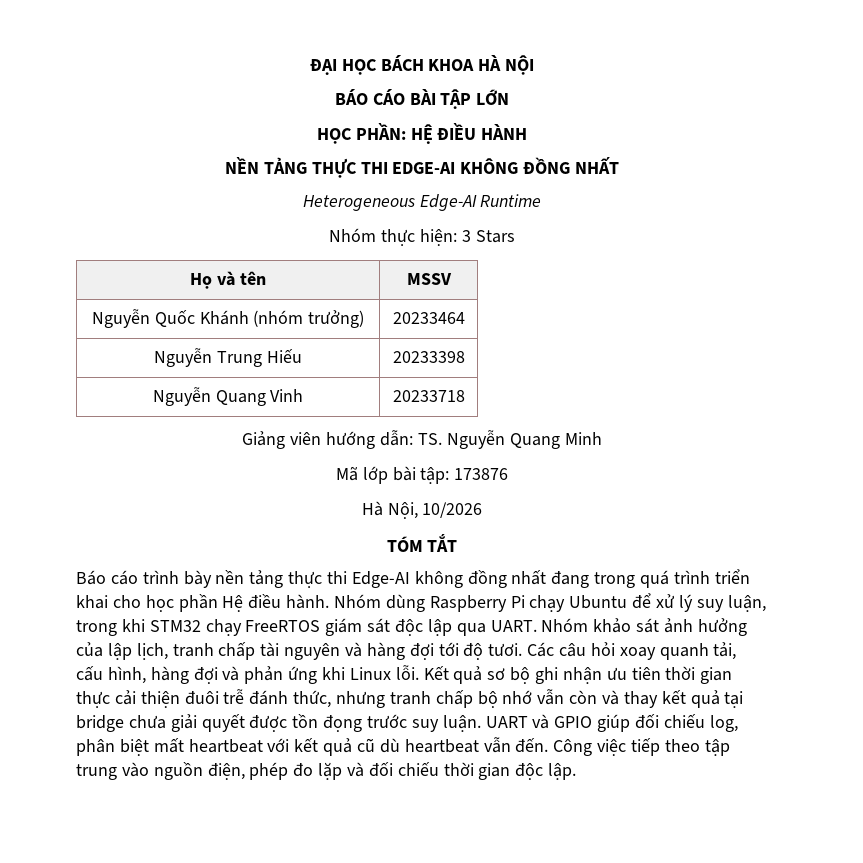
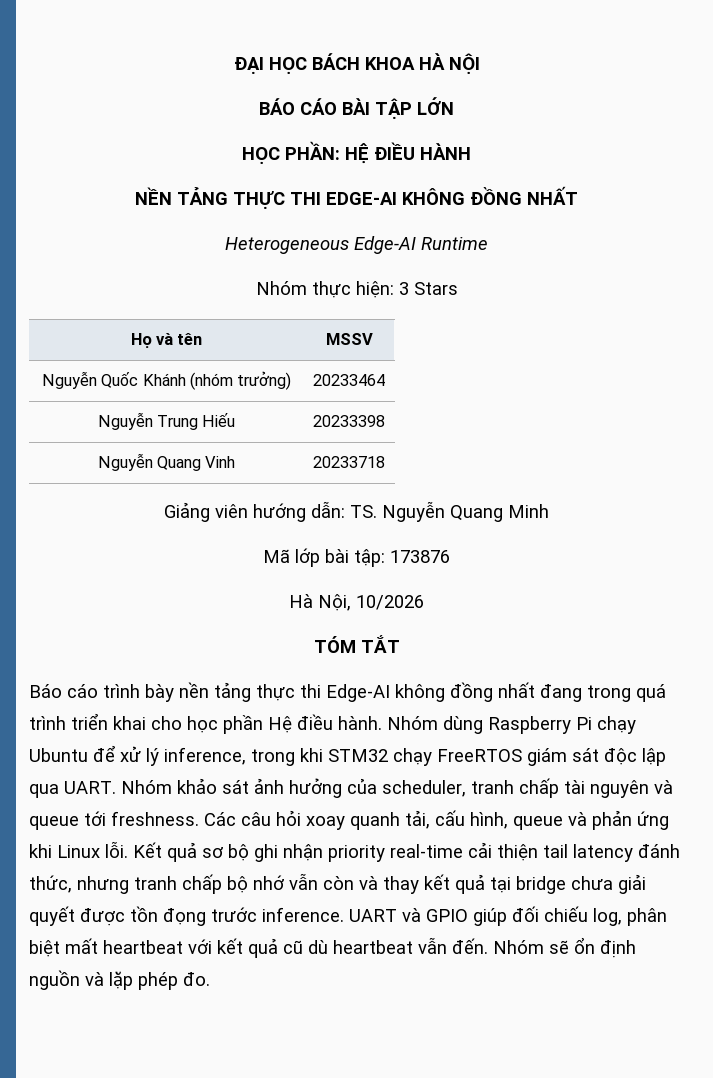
- Nhóm dùng Raspberry Pi chạy Ubuntu để xử lý suy luận, trong khi STM32 chạy FreeRTOS giám sát độc lập qua UART.
+ Nhóm dùng Raspberry Pi chạy Ubuntu để xử lý inference, trong khi STM32 chạy FreeRTOS giám sát độc lập qua UART.
- Nhóm khảo sát ảnh hưởng của lập lịch, tranh chấp tài nguyên và hàng đợi tới độ tươi.
+ Nhóm khảo sát ảnh hưởng của scheduler, tranh chấp tài nguyên và queue tới freshness.
- Các câu hỏi xoay quanh tải, cấu hình, hàng đợi và phản ứng khi Linux lỗi.
+ Các câu hỏi xoay quanh tải, cấu hình, queue và phản ứng khi Linux lỗi.
- Kết quả sơ bộ ghi nhận ưu tiên thời gian thực cải thiện đuôi trễ đánh thức, nhưng tranh chấp bộ nhớ vẫn còn và thay kết quả tại bridge chưa giải quyết được tồn đọng trước suy luận.
+ Kết quả sơ bộ ghi nhận priority real-time cải thiện tail latency đánh thức, nhưng tranh chấp bộ nhớ vẫn còn và thay kết quả tại bridge chưa giải quyết được tồn đọng trước inference.
- Công việc tiếp theo tập trung vào nguồn điện, phép đo lặp và đối chiếu thời gian độc lập.
+ Nhóm sẽ ổn định nguồn và lặp phép đo.

